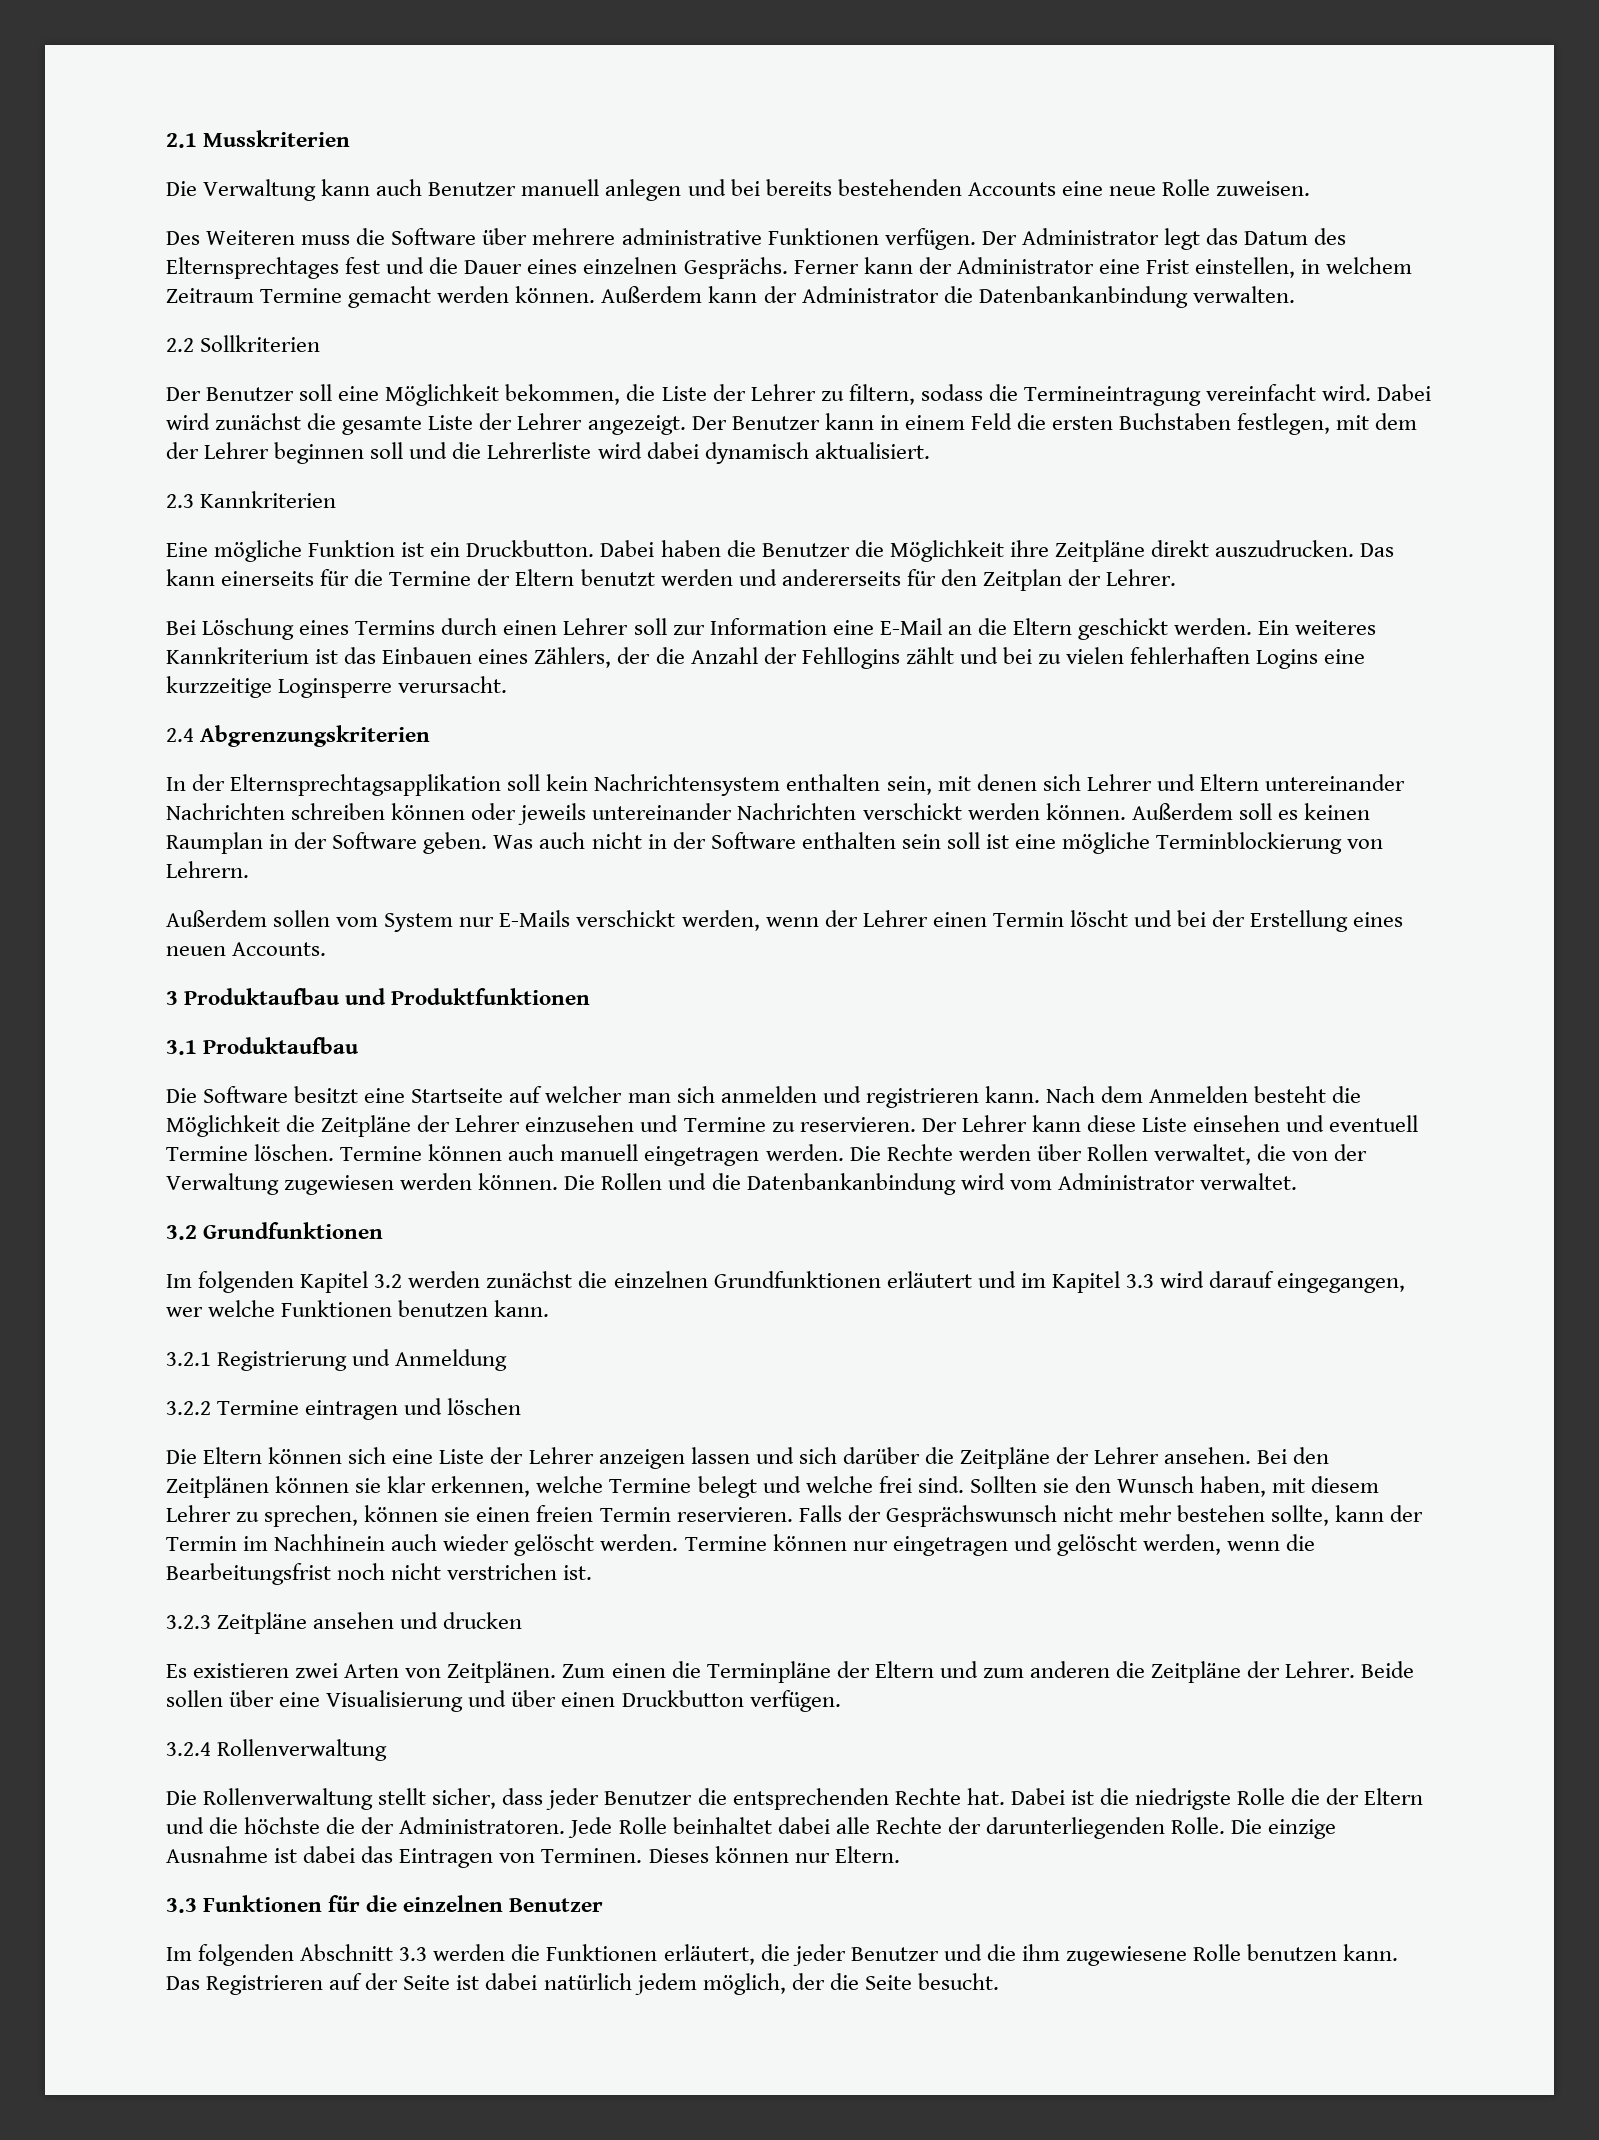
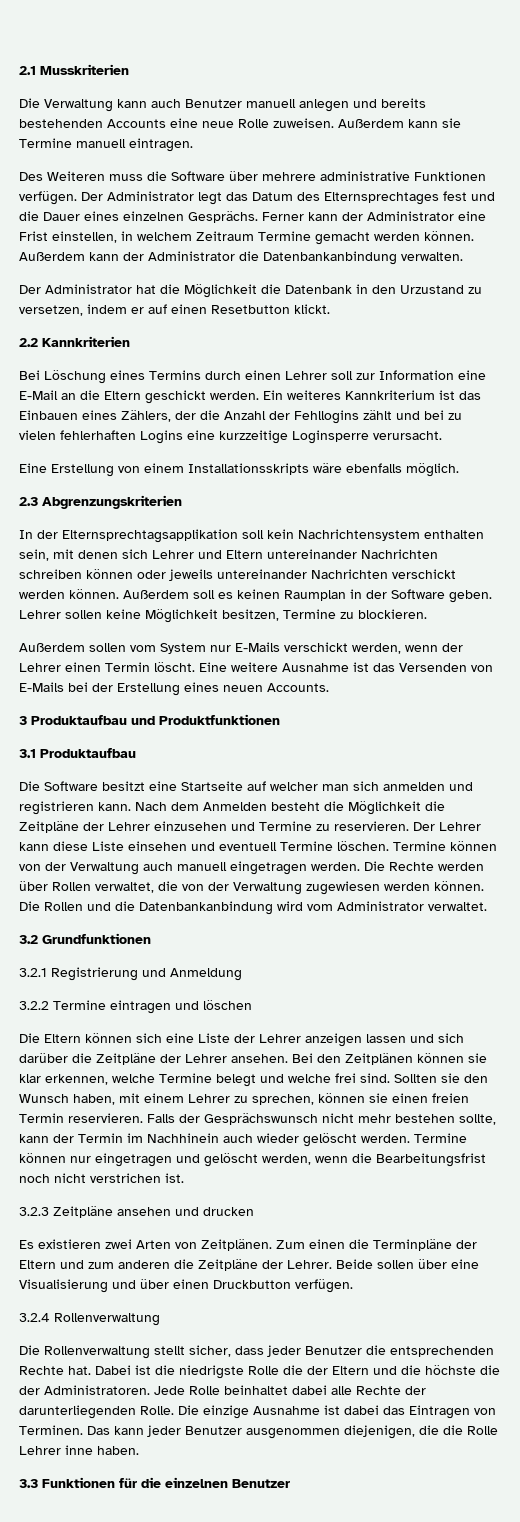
- Die Verwaltung kann auch Benutzer manuell anlegen und bei bereits bestehenden Accounts eine neue Rolle zuweisen.
+ Die Verwaltung kann auch Benutzer manuell anlegen und bereits bestehenden Accounts eine neue Rolle zuweisen. Außerdem kann sie Termine manuell eintragen.
- 2.2 Sollkriterien
- Der Benutzer soll eine Möglichkeit bekommen, die Liste der Lehrer zu filtern, sodass die Termineintragung vereinfacht wird. Dabei wird zunächst die gesamte Liste der Lehrer angezeigt. Der Benutzer kann in einem Feld die ersten Buchstaben festlegen, mit dem der Lehrer beginnen soll und die Lehrerliste wird dabei dynamisch aktualisiert.
- 2.3 Kannkriterien
- Eine mögliche Funktion ist ein Druckbutton. Dabei haben die Benutzer die Möglichkeit ihre Zeitpläne direkt auszudrucken. Das kann einerseits für die Termine der Eltern benutzt werden und andererseits für den Zeitplan der Lehrer.
+ Der Administrator hat die Möglichkeit die Datenbank in den Urzustand zu versetzen, indem er auf einen Resetbutton klickt.
+ 2.2 Kannkriterien
- 2.4 Abgrenzungskriterien
+ Eine Erstellung von einem Installationsskripts wäre ebenfalls möglich.
+ 2.3 Abgrenzungskriterien
- Was auch nicht in der Software enthalten sein soll ist eine mögliche Terminblockierung von Lehrern.
+ Lehrer sollen keine Möglichkeit besitzen, Termine zu blockieren.
- Außerdem sollen vom System nur E-Mails verschickt werden, wenn der Lehrer einen Termin löscht und bei der Erstellung eines neuen Accounts.
+ Außerdem sollen vom System nur E-Mails verschickt werden, wenn der Lehrer einen Termin löscht. Eine weitere Ausnahme ist das Versenden von E-Mails bei der Erstellung eines neuen Accounts.
- Termine können auch manuell eingetragen werden.
+ Termine können von der Verwaltung auch manuell eingetragen werden.
- Im folgenden Kapitel 3.2 werden zunächst die einzelnen Grundfunktionen erläutert und im Kapitel 3.3 wird darauf eingegangen, wer welche Funktionen benutzen kann.
- Sollten sie den Wunsch haben, mit diesem Lehrer zu sprechen, können sie einen freien Termin reservieren.
+ Sollten sie den Wunsch haben, mit einem Lehrer zu sprechen, können sie einen freien Termin reservieren.
- Dieses können nur Eltern.
+ Das kann jeder Benutzer ausgenommen diejenigen, die die Rolle Lehrer inne haben.
- Im folgenden Abschnitt 3.3 werden die Funktionen erläutert, die jeder Benutzer und die ihm zugewiesene Rolle benutzen kann. Das Registrieren auf der Seite ist dabei natürlich jedem möglich, der die Seite besucht.

